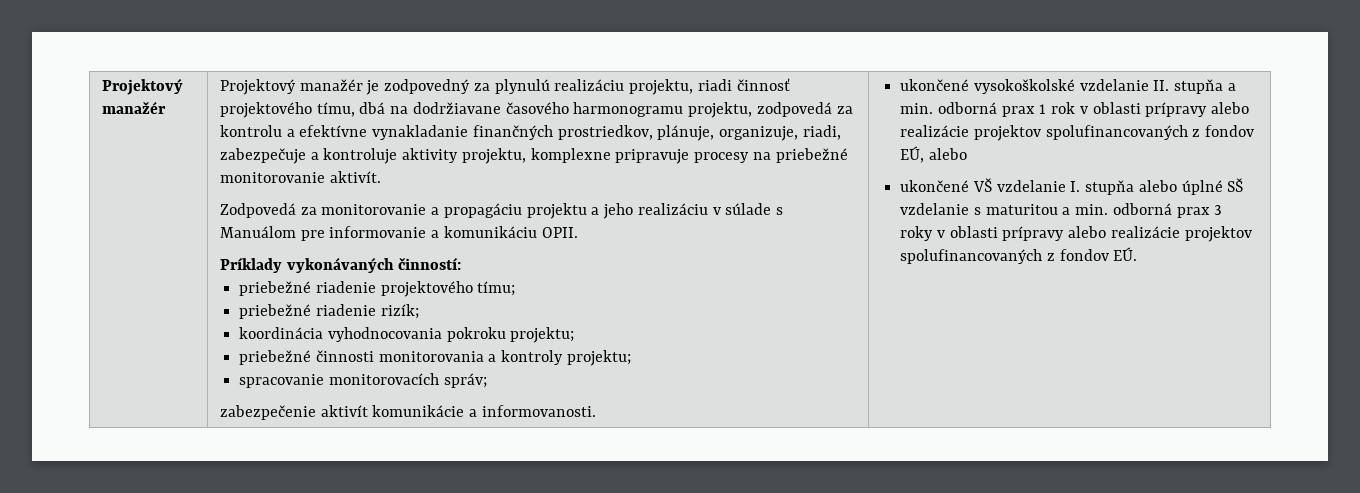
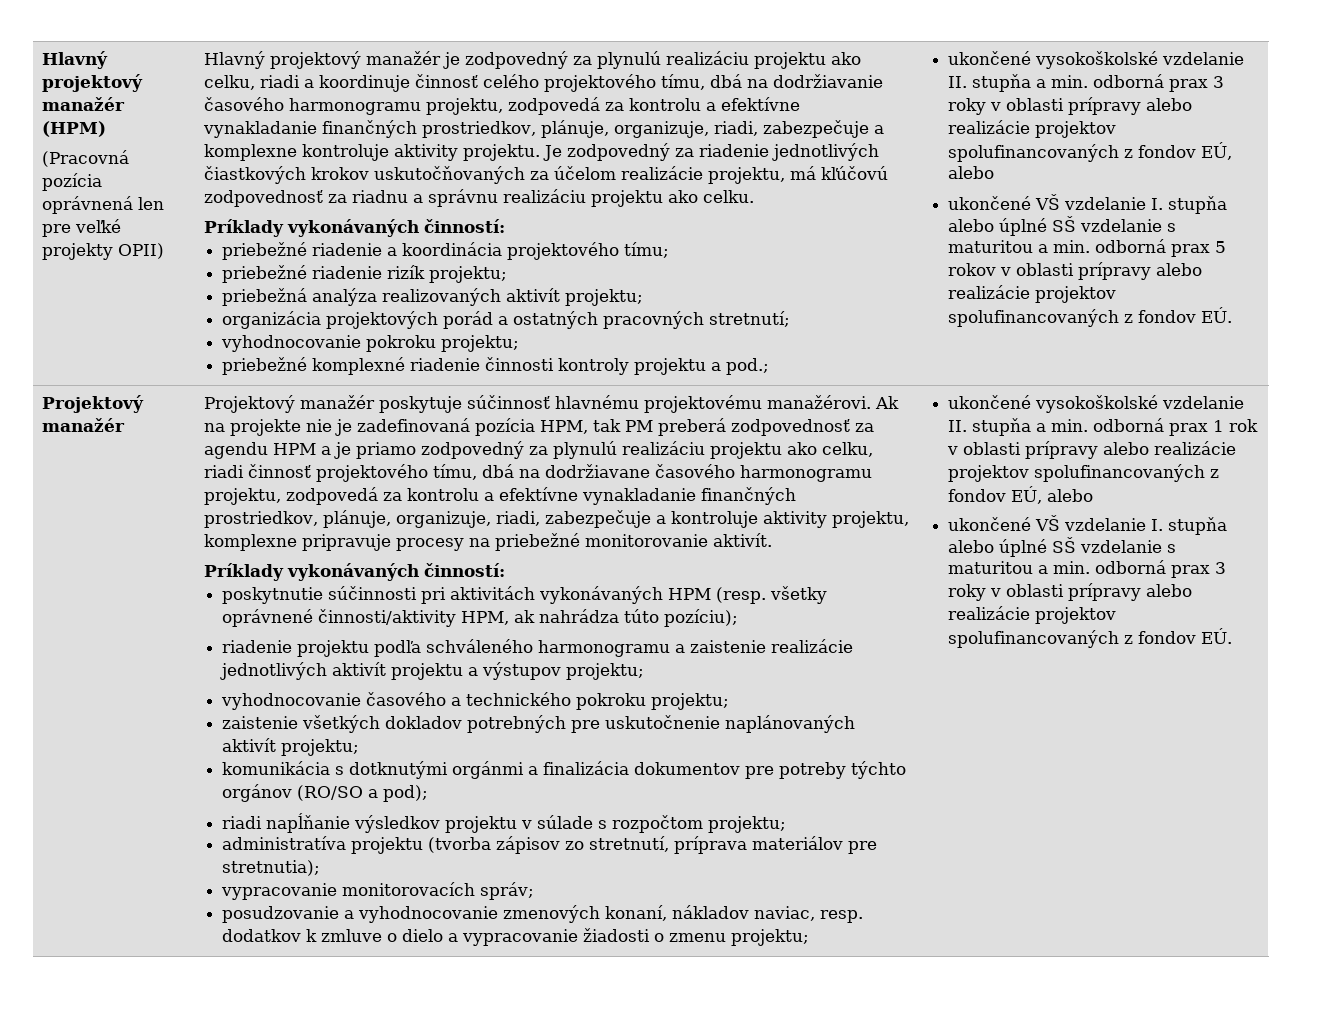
- Projektový manažér | Projektový manažér je zodpovedný za plynulú realizáciu projektu, riadi činnosť projektového tímu, dbá na dodržiavane časového harmonogramu projektu, zodpovedá za kontrolu a efektívne vynakladanie finančných prostriedkov, plánuje, organizuje, riadi, zabezpečuje a kontroluje aktivity projektu, komplexne pripravuje procesy na priebežné monitorovanie aktivít.
- Zodpovedá za monitorovanie a propagáciu projektu a jeho realizáciu v súlade s Manuálom pre informovanie a komunikáciu OPII.
+ Hlavný projektový manažér (HPM)
+ (Pracovná pozícia oprávnená len pre veľké projekty OPII) | Hlavný projektový manažér je zodpovedný za plynulú realizáciu projektu ako celku, riadi a koordinuje činnosť celého projektového tímu, dbá na dodržiavanie časového harmonogramu projektu, zodpovedá za kontrolu a efektívne vynakladanie finančných prostriedkov, plánuje, organizuje, riadi, zabezpečuje a komplexne kontroluje aktivity projektu. Je zodpovedný za riadenie jednotlivých čiastkových krokov uskutočňovaných za účelom realizácie projektu, má kľúčovú zodpovednosť za riadnu a správnu realizáciu projektu ako celku.
  Príklady vykonávaných činností:
- priebežné riadenie projektového tímu;
- priebežné riadenie rizík;
- koordinácia vyhodnocovania pokroku projektu;
- priebežné činnosti monitorovania a kontroly projektu;
- spracovanie monitorovacích správ;
- zabezpečenie aktivít komunikácie a informovanosti.
+ priebežné riadenie a koordinácia projektového tímu;
+ priebežné riadenie rizík projektu;
+ priebežná analýza realizovaných aktivít projektu;
+ organizácia projektových porád a ostatných pracovných stretnutí;
+ vyhodnocovanie pokroku projektu;
+ priebežné komplexné riadenie činnosti kontroly projektu a pod.; | ukončené vysokoškolské vzdelanie II. stupňa a min. odborná prax 3 roky v oblasti prípravy alebo realizácie projektov spolufinancovaných z fondov EÚ, alebo
+ ukončené VŠ vzdelanie I. stupňa alebo úplné SŠ vzdelanie s maturitou a min. odborná prax 5 rokov v oblasti prípravy alebo realizácie projektov spolufinancovaných z fondov EÚ.
+ Projektový manažér | Projektový manažér poskytuje súčinnosť hlavnému projektovému manažérovi. Ak na projekte nie je zadefinovaná pozícia HPM, tak PM preberá zodpovednosť za agendu HPM a je priamo zodpovedný za plynulú realizáciu projektu ako celku, riadi činnosť projektového tímu, dbá na dodržiavane časového harmonogramu projektu, zodpovedá za kontrolu a efektívne vynakladanie finančných prostriedkov, plánuje, organizuje, riadi, zabezpečuje a kontroluje aktivity projektu, komplexne pripravuje procesy na priebežné monitorovanie aktivít.
+ Príklady vykonávaných činností:
+ poskytnutie súčinnosti pri aktivitách vykonávaných HPM (resp. všetky oprávnené činnosti/aktivity HPM, ak nahrádza túto pozíciu);
+ riadenie projektu podľa schváleného harmonogramu a zaistenie realizácie jednotlivých aktivít projektu a výstupov projektu;
+ vyhodnocovanie časového a technického pokroku projektu;
+ zaistenie všetkých dokladov potrebných pre uskutočnenie naplánovaných aktivít projektu;
+ komunikácia s dotknutými orgánmi a finalizácia dokumentov pre potreby týchto orgánov (RO/SO a pod);
+ riadi napĺňanie výsledkov projektu v súlade s rozpočtom projektu;
+ administratíva projektu (tvorba zápisov zo stretnutí, príprava materiálov pre stretnutia);
+ vypracovanie monitorovacích správ;
+ posudzovanie a vyhodnocovanie zmenových konaní, nákladov naviac, resp. dodatkov k zmluve o dielo a vypracovanie žiadosti o zmenu projektu;

